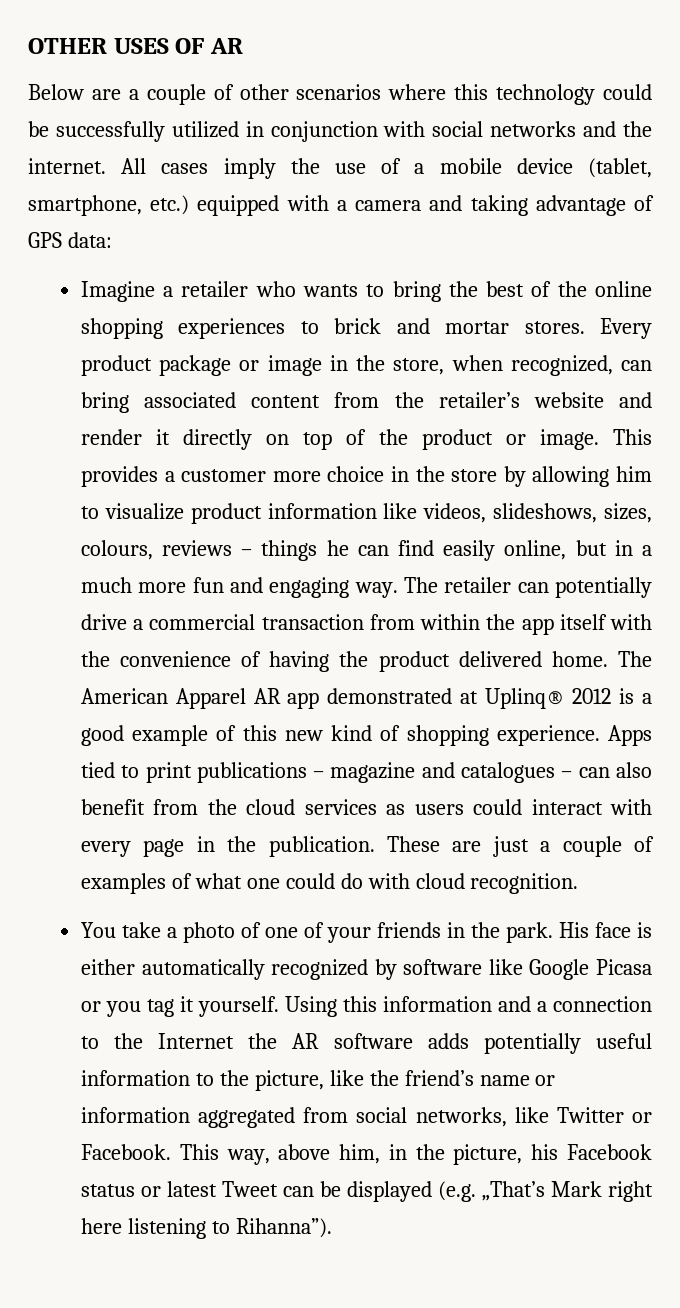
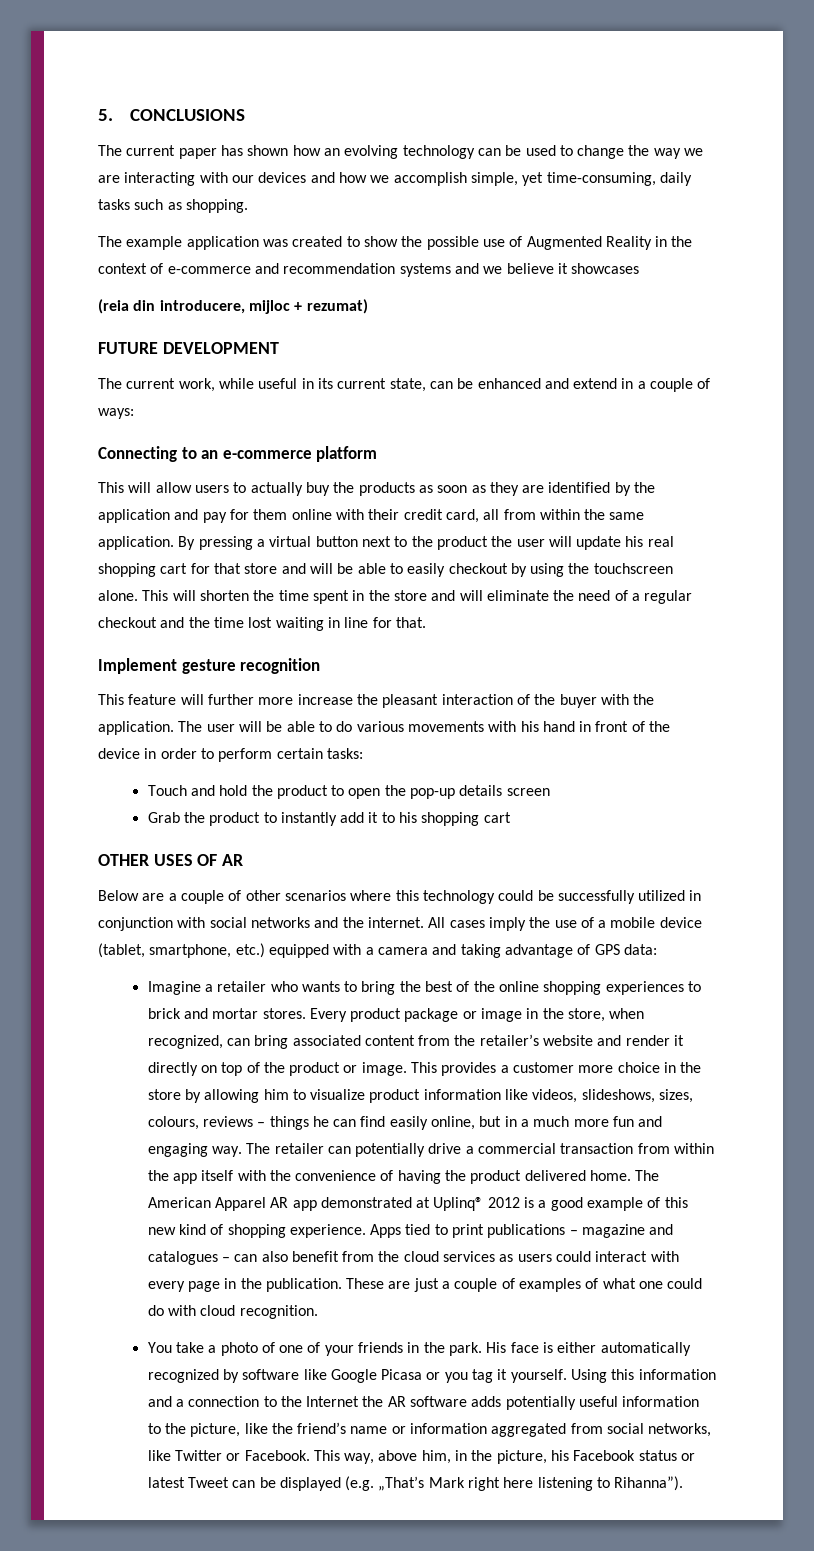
+ 5. CONCLUSIONS
+ The current paper has shown how an evolving technology can be used to change the way we are interacting with our devices and how we accomplish simple, yet time-consuming, daily tasks such as shopping.
+ The example application was created to show the possible use of Augmented Reality in the context of e-commerce and recommendation systems and we believe it showcases
+ (reia din introducere, mijloc + rezumat)
+ FUTURE DEVELOPMENT
+ The current work, while useful in its current state, can be enhanced and extend in a couple of ways:
+ Connecting to an e-commerce platform
+ This will allow users to actually buy the products as soon as they are identified by the application and pay for them online with their credit card, all from within the same application. By pressing a virtual button next to the product the user will update his real shopping cart for that store and will be able to easily checkout by using the touchscreen alone. This will shorten the time spent in the store and will eliminate the need of a regular checkout and the time lost waiting in line for that.
+ Implement gesture recognition
+ This feature will further more increase the pleasant interaction of the buyer with the application. The user will be able to do various movements with his hand in front of the device in order to perform certain tasks:
+ Touch and hold the product to open the pop-up details screen
+ Grab the product to instantly add it to his shopping cart

